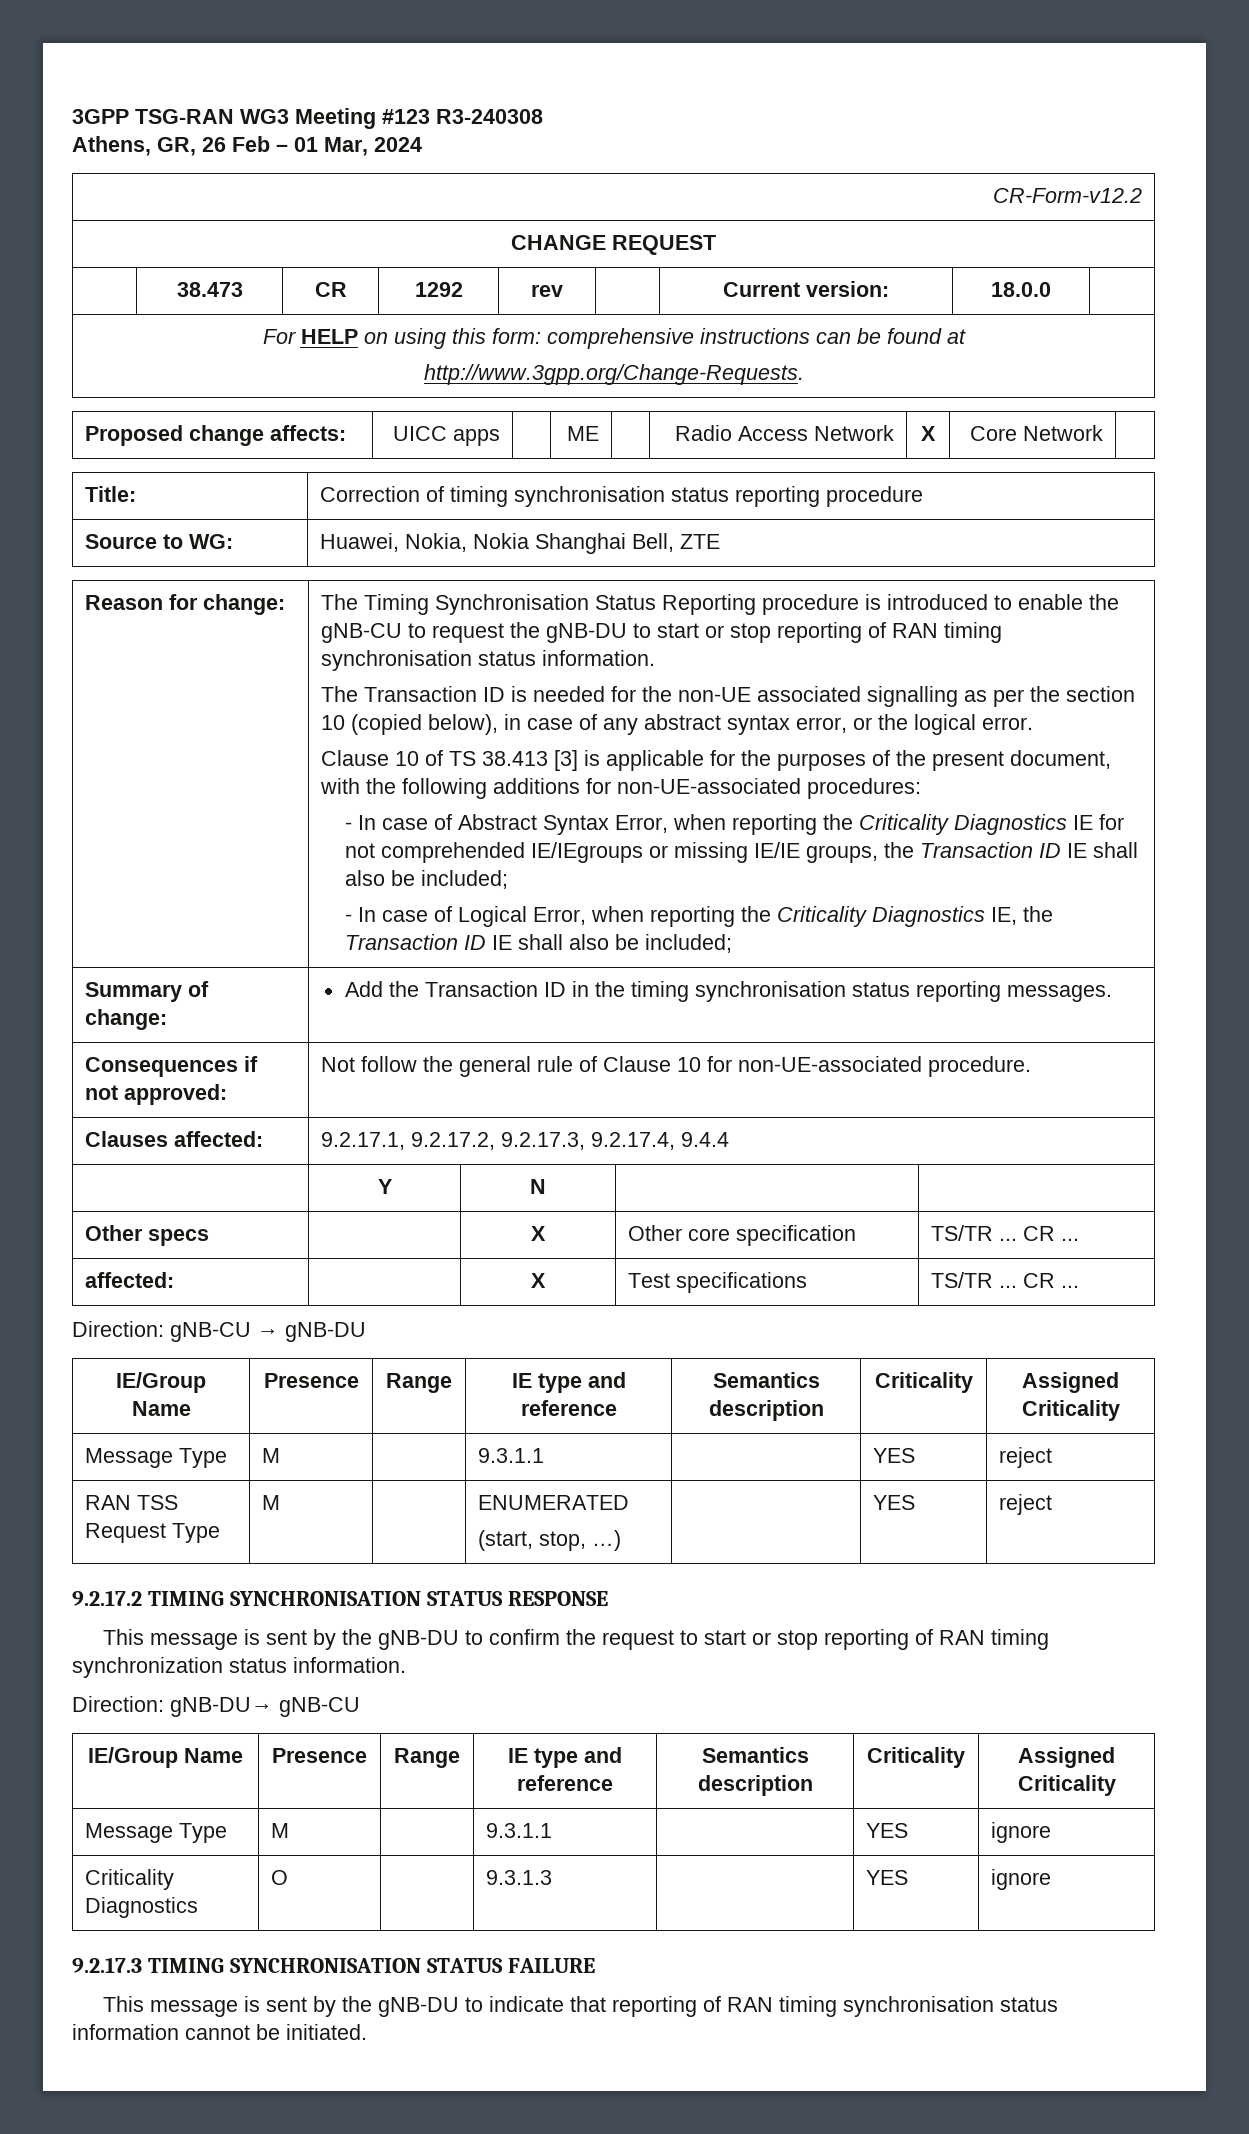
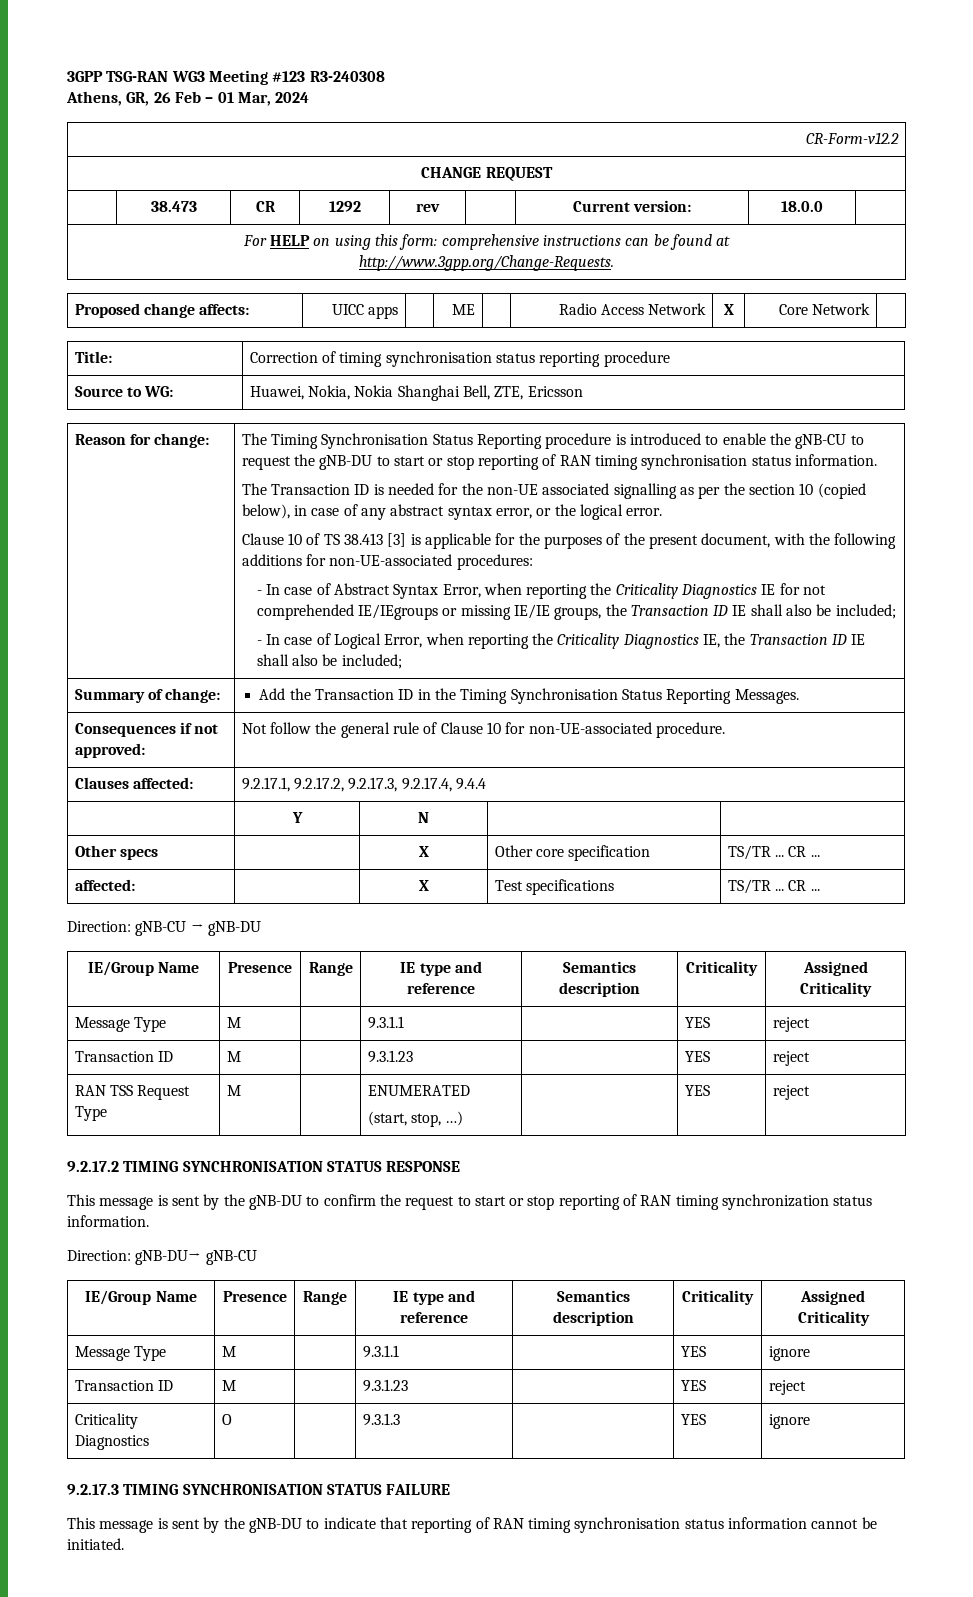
- Source to WG: | Huawei, Nokia, Nokia Shanghai Bell, ZTE
+ Source to WG: | Huawei, Nokia, Nokia Shanghai Bell, ZTE, Ericsson
- Summary of change: | Add the Transaction ID in the timing synchronisation status reporting messages.
+ Summary of change: | Add the Transaction ID in the Timing Synchronisation Status Reporting Messages.
  Message Type | M | | 9.3.1.1 | | YES | reject
+ Transaction ID | M | | 9.3.1.23 | | YES | reject
  Message Type | M | | 9.3.1.1 | | YES | ignore
+ Transaction ID | M | | 9.3.1.23 | | YES | reject

